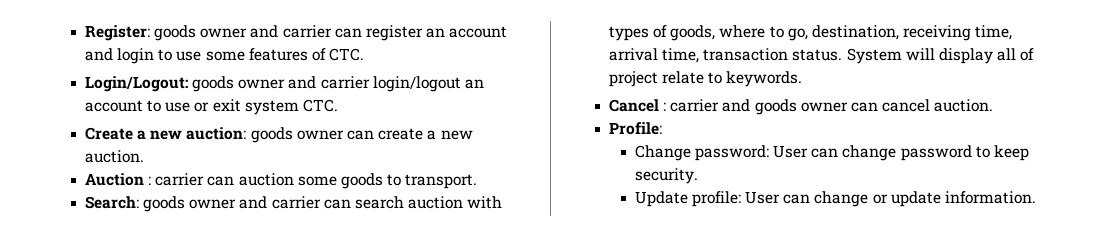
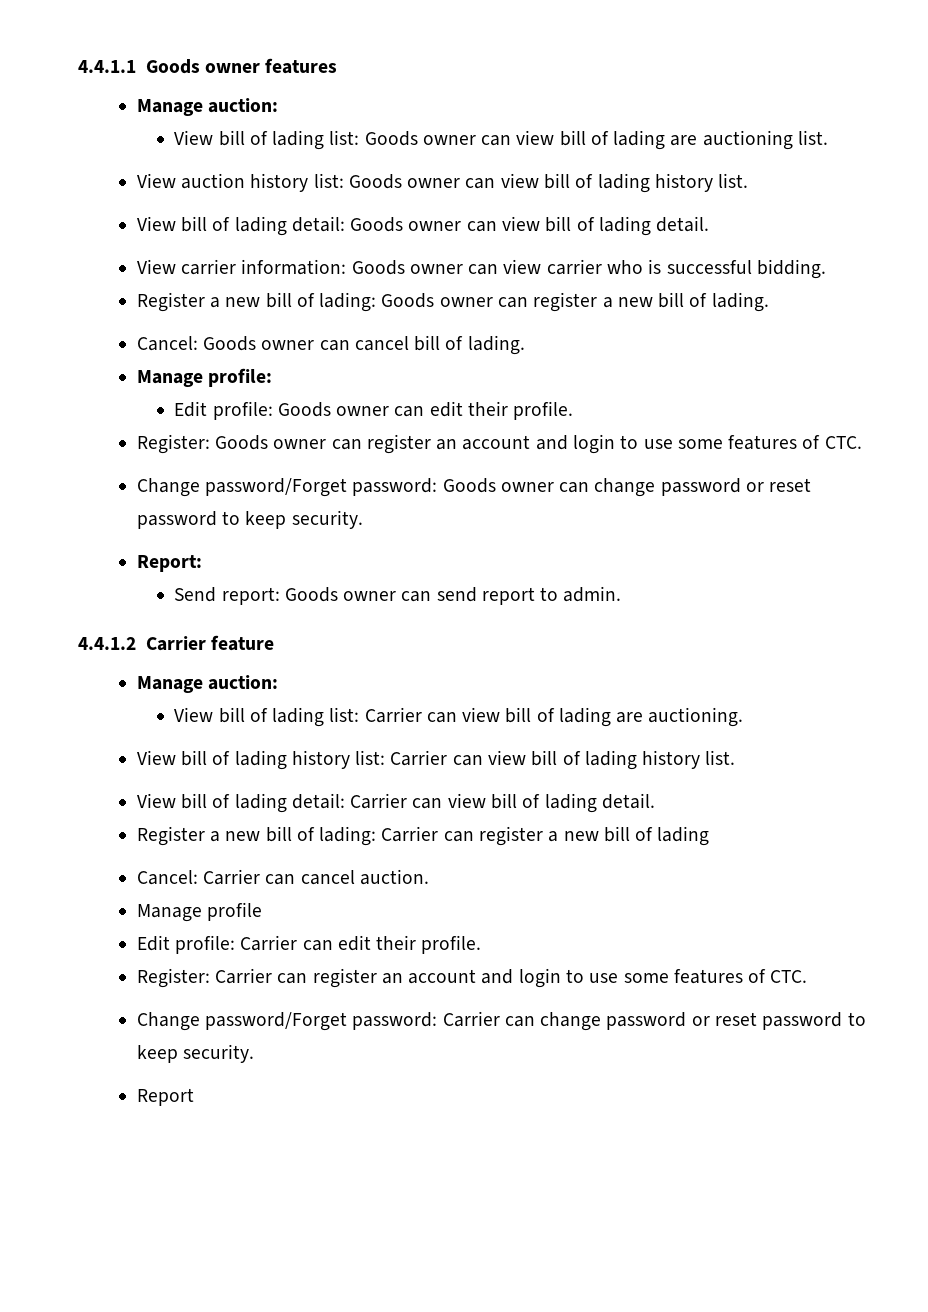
- Register: goods owner and carrier can register an account and login to use some features of CTC.
+ 4.4.1.1 Goods owner features
+ Manage auction:
+ View bill of lading list: Goods owner can view bill of lading are auctioning list.
+ View auction history list: Goods owner can view bill of lading history list.
+ View bill of lading detail: Goods owner can view bill of lading detail.
+ View carrier information: Goods owner can view carrier who is successful bidding.
+ Register a new bill of lading: Goods owner can register a new bill of lading.
+ Cancel: Goods owner can cancel bill of lading.
+ Manage profile:
+ Edit profile: Goods owner can edit their profile.
+ Register: Goods owner can register an account and login to use some features of CTC.
- Login/Logout: goods owner and carrier login/logout an account to use or exit system CTC.
- Create a new auction: goods owner can create a new auction.
- Auction : carrier can auction some goods to transport.
- Search: goods owner and carrier can search auction with types of goods, where to go, destination, receiving time, arrival time, transaction status. System will display all of project relate to keywords.
- Cancel : carrier and goods owner can cancel auction.
- Profile:
- Change password: User can change password to keep security.
- Update profile: User can change or update information.
+ Change password/Forget password: Goods owner can change password or reset password to keep security.
+ Report:
+ Send report: Goods owner can send report to admin.
+ 4.4.1.2 Carrier feature
+ Manage auction:
+ View bill of lading list: Carrier can view bill of lading are auctioning.
+ View bill of lading history list: Carrier can view bill of lading history list.
+ View bill of lading detail: Carrier can view bill of lading detail.
+ Register a new bill of lading: Carrier can register a new bill of lading
+ Cancel: Carrier can cancel auction.
+ Manage profile
+ Edit profile: Carrier can edit their profile.
+ Register: Carrier can register an account and login to use some features of CTC.
+ Change password/Forget password: Carrier can change password or reset password to keep security.
+ Report

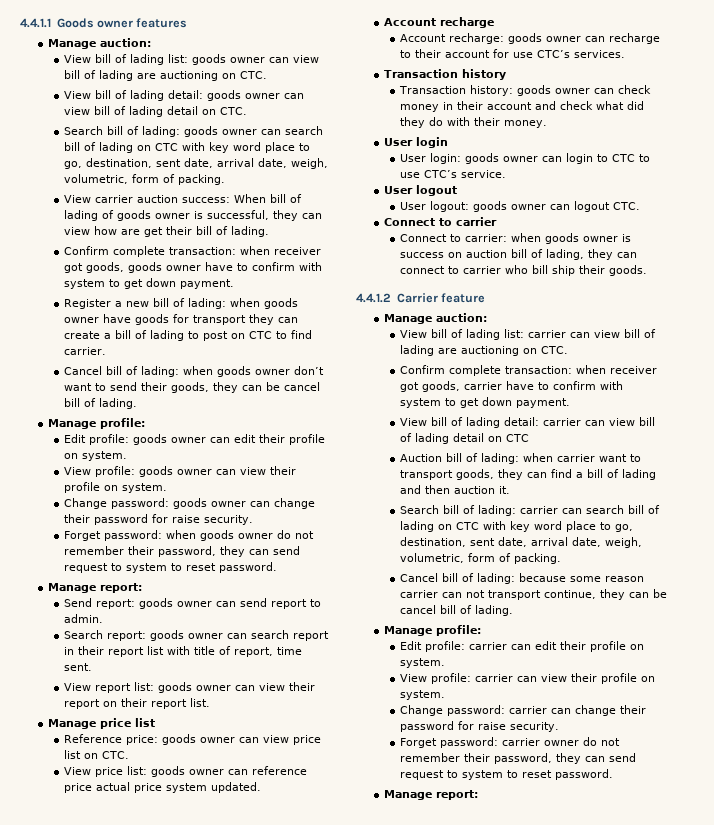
- View bill of lading list: Goods owner can view bill of lading are auctioning list.
- View auction history list: Goods owner can view bill of lading history list.
- View bill of lading detail: Goods owner can view bill of lading detail.
- View carrier information: Goods owner can view carrier who is successful bidding.
- Register a new bill of lading: Goods owner can register a new bill of lading.
- Cancel: Goods owner can cancel bill of lading.
+ View bill of lading list: goods owner can view bill of lading are auctioning on CTC.
+ View bill of lading detail: goods owner can view bill of lading detail on CTC.
+ Search bill of lading: goods owner can search bill of lading on CTC with key word place to go, destination, sent date, arrival date, weigh, volumetric, form of packing.
+ View carrier auction success: When bill of lading of goods owner is successful, they can view how are get their bill of lading.
+ Confirm complete transaction: when receiver got goods, goods owner have to confirm with system to get down payment.
+ Register a new bill of lading: when goods owner have goods for transport they can create a bill of lading to post on CTC to find carrier.
+ Cancel bill of lading: when goods owner don’t want to send their goods, they can be cancel bill of lading.
  Manage profile:
- Edit profile: Goods owner can edit their profile.
- Register: Goods owner can register an account and login to use some features of CTC.
- Change password/Forget password: Goods owner can change password or reset password to keep security.
- Report:
+ Edit profile: goods owner can edit their profile on system.
+ View profile: goods owner can view their profile on system.
+ Change password: goods owner can change their password for raise security.
+ Forget password: when goods owner do not remember their password, they can send request to system to reset password.
+ Manage report:
- Send report: Goods owner can send report to admin.
+ Send report: goods owner can send report to admin.
+ Search report: goods owner can search report in their report list with title of report, time sent.
+ View report list: goods owner can view their report on their report list.
+ Manage price list
+ Reference price: goods owner can view price list on CTC.
+ View price list: goods owner can reference price actual price system updated.
+ Account recharge
+ Account recharge: goods owner can recharge to their account for use CTC’s services.
+ Transaction history
+ Transaction history: goods owner can check money in their account and check what did they do with their money.
+ User login
+ User login: goods owner can login to CTC to use CTC’s service.
+ User logout
+ User logout: goods owner can logout CTC.
+ Connect to carrier
+ Connect to carrier: when goods owner is success on auction bill of lading, they can connect to carrier who bill ship their goods.
- View bill of lading list: Carrier can view bill of lading are auctioning.
- View bill of lading history list: Carrier can view bill of lading history list.
- View bill of lading detail: Carrier can view bill of lading detail.
- Register a new bill of lading: Carrier can register a new bill of lading
- Cancel: Carrier can cancel auction.
- Manage profile
- Edit profile: Carrier can edit their profile.
- Register: Carrier can register an account and login to use some features of CTC.
- Change password/Forget password: Carrier can change password or reset password to keep security.
- Report
+ View bill of lading list: carrier can view bill of lading are auctioning on CTC.
+ Confirm complete transaction: when receiver got goods, carrier have to confirm with system to get down payment.
+ View bill of lading detail: carrier can view bill of lading detail on CTC
+ Auction bill of lading: when carrier want to transport goods, they can find a bill of lading and then auction it.
+ Search bill of lading: carrier can search bill of lading on CTC with key word place to go, destination, sent date, arrival date, weigh, volumetric, form of packing.
+ Cancel bill of lading: because some reason carrier can not transport continue, they can be cancel bill of lading.
+ Manage profile:
+ Edit profile: carrier can edit their profile on system.
+ View profile: carrier can view their profile on system.
+ Change password: carrier can change their password for raise security.
+ Forget password: carrier owner do not remember their password, they can send request to system to reset password.
+ Manage report:

